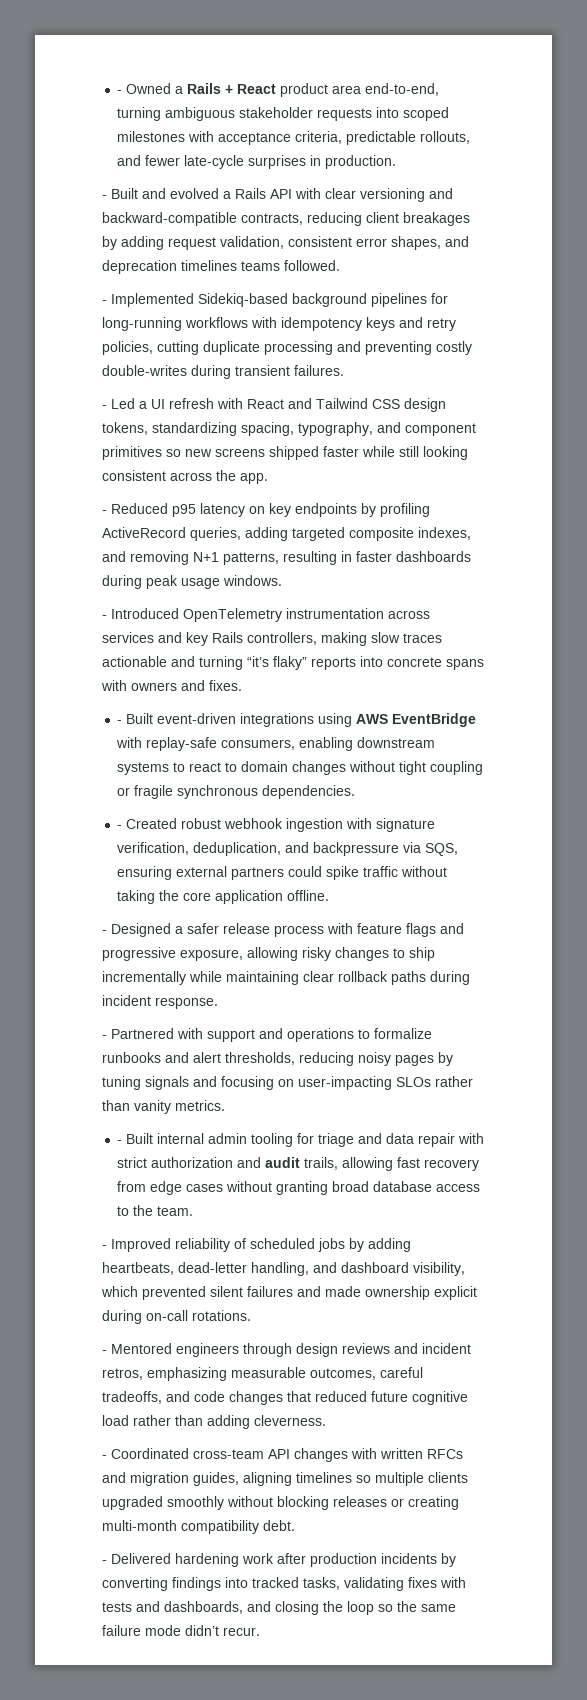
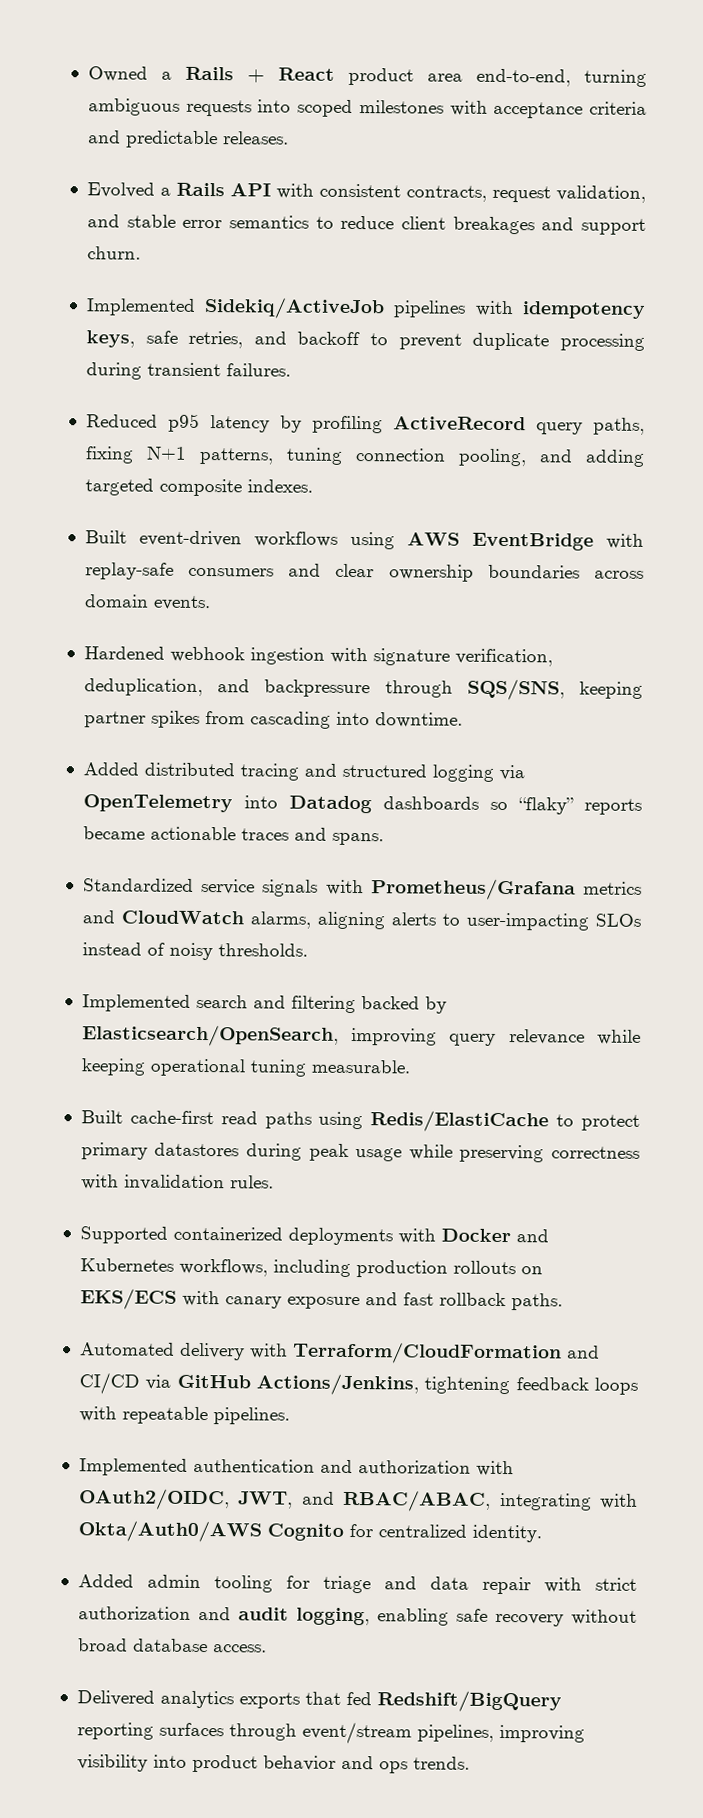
- - Owned a Rails + React product area end-to-end, turning ambiguous stakeholder requests into scoped milestones with acceptance criteria, predictable rollouts, and fewer late-cycle surprises in production.
- - Built and evolved a Rails API with clear versioning and backward-compatible contracts, reducing client breakages by adding request validation, consistent error shapes, and deprecation timelines teams followed.
- - Implemented Sidekiq-based background pipelines for long-running workflows with idempotency keys and retry policies, cutting duplicate processing and preventing costly double-writes during transient failures.
- - Led a UI refresh with React and Tailwind CSS design tokens, standardizing spacing, typography, and component primitives so new screens shipped faster while still looking consistent across the app.
- - Reduced p95 latency on key endpoints by profiling ActiveRecord queries, adding targeted composite indexes, and removing N+1 patterns, resulting in faster dashboards during peak usage windows.
- - Introduced OpenTelemetry instrumentation across services and key Rails controllers, making slow traces actionable and turning “it’s flaky” reports into concrete spans with owners and fixes.
- - Built event-driven integrations using AWS EventBridge with replay-safe consumers, enabling downstream systems to react to domain changes without tight coupling or fragile synchronous dependencies.
- - Created robust webhook ingestion with signature verification, deduplication, and backpressure via SQS, ensuring external partners could spike traffic without taking the core application offline.
- - Designed a safer release process with feature flags and progressive exposure, allowing risky changes to ship incrementally while maintaining clear rollback paths during incident response.
- - Partnered with support and operations to formalize runbooks and alert thresholds, reducing noisy pages by tuning signals and focusing on user-impacting SLOs rather than vanity metrics.
- - Built internal admin tooling for triage and data repair with strict authorization and audit trails, allowing fast recovery from edge cases without granting broad database access to the team.
- - Improved reliability of scheduled jobs by adding heartbeats, dead-letter handling, and dashboard visibility, which prevented silent failures and made ownership explicit during on-call rotations.
- - Mentored engineers through design reviews and incident retros, emphasizing measurable outcomes, careful tradeoffs, and code changes that reduced future cognitive load rather than adding cleverness.
- - Coordinated cross-team API changes with written RFCs and migration guides, aligning timelines so multiple clients upgraded smoothly without blocking releases or creating multi-month compatibility debt.
- - Delivered hardening work after production incidents by converting findings into tracked tasks, validating fixes with tests and dashboards, and closing the loop so the same failure mode didn’t recur.
+ Owned a Rails + React product area end-to-end, turning ambiguous requests into scoped milestones with acceptance criteria and predictable releases.
+ Evolved a Rails API with consistent contracts, request validation, and stable error semantics to reduce client breakages and support churn.
+ Implemented Sidekiq/ActiveJob pipelines with idempotency keys, safe retries, and backoff to prevent duplicate processing during transient failures.
+ Reduced p95 latency by profiling ActiveRecord query paths, fixing N+1 patterns, tuning connection pooling, and adding targeted composite indexes.
+ Built event-driven workflows using AWS EventBridge with replay-safe consumers and clear ownership boundaries across domain events.
+ Hardened webhook ingestion with signature verification, deduplication, and backpressure through SQS/SNS, keeping partner spikes from cascading into downtime.
+ Added distributed tracing and structured logging via OpenTelemetry into Datadog dashboards so “flaky” reports became actionable traces and spans.
+ Standardized service signals with Prometheus/Grafana metrics and CloudWatch alarms, aligning alerts to user-impacting SLOs instead of noisy thresholds.
+ Implemented search and filtering backed by Elasticsearch/OpenSearch, improving query relevance while keeping operational tuning measurable.
+ Built cache-first read paths using Redis/ElastiCache to protect primary datastores during peak usage while preserving correctness with invalidation rules.
+ Supported containerized deployments with Docker and Kubernetes workflows, including production rollouts on EKS/ECS with canary exposure and fast rollback paths.
+ Automated delivery with Terraform/CloudFormation and CI/CD via GitHub Actions/Jenkins, tightening feedback loops with repeatable pipelines.
+ Implemented authentication and authorization with OAuth2/OIDC, JWT, and RBAC/ABAC, integrating with Okta/Auth0/AWS Cognito for centralized identity.
+ Added admin tooling for triage and data repair with strict authorization and audit logging, enabling safe recovery without broad database access.
+ Delivered analytics exports that fed Redshift/BigQuery reporting surfaces through event/stream pipelines, improving visibility into product behavior and ops trends.

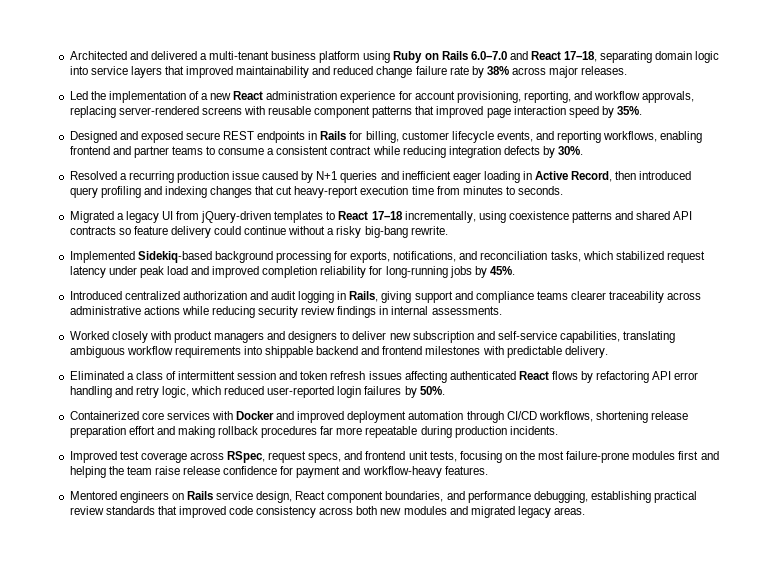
- Owned a Rails + React product area end-to-end, turning ambiguous requests into scoped milestones with acceptance criteria and predictable releases.
- Evolved a Rails API with consistent contracts, request validation, and stable error semantics to reduce client breakages and support churn.
- Implemented Sidekiq/ActiveJob pipelines with idempotency keys, safe retries, and backoff to prevent duplicate processing during transient failures.
- Reduced p95 latency by profiling ActiveRecord query paths, fixing N+1 patterns, tuning connection pooling, and adding targeted composite indexes.
- Built event-driven workflows using AWS EventBridge with replay-safe consumers and clear ownership boundaries across domain events.
- Hardened webhook ingestion with signature verification, deduplication, and backpressure through SQS/SNS, keeping partner spikes from cascading into downtime.
- Added distributed tracing and structured logging via OpenTelemetry into Datadog dashboards so “flaky” reports became actionable traces and spans.
- Standardized service signals with Prometheus/Grafana metrics and CloudWatch alarms, aligning alerts to user-impacting SLOs instead of noisy thresholds.
- Implemented search and filtering backed by Elasticsearch/OpenSearch, improving query relevance while keeping operational tuning measurable.
- Built cache-first read paths using Redis/ElastiCache to protect primary datastores during peak usage while preserving correctness with invalidation rules.
- Supported containerized deployments with Docker and Kubernetes workflows, including production rollouts on EKS/ECS with canary exposure and fast rollback paths.
- Automated delivery with Terraform/CloudFormation and CI/CD via GitHub Actions/Jenkins, tightening feedback loops with repeatable pipelines.
- Implemented authentication and authorization with OAuth2/OIDC, JWT, and RBAC/ABAC, integrating with Okta/Auth0/AWS Cognito for centralized identity.
- Added admin tooling for triage and data repair with strict authorization and audit logging, enabling safe recovery without broad database access.
- Delivered analytics exports that fed Redshift/BigQuery reporting surfaces through event/stream pipelines, improving visibility into product behavior and ops trends.
+ Architected and delivered a multi-tenant business platform using Ruby on Rails 6.0–7.0 and React 17–18, separating domain logic into service layers that improved maintainability and reduced change failure rate by 38% across major releases.
+ Led the implementation of a new React administration experience for account provisioning, reporting, and workflow approvals, replacing server-rendered screens with reusable component patterns that improved page interaction speed by 35%.
+ Designed and exposed secure REST endpoints in Rails for billing, customer lifecycle events, and reporting workflows, enabling frontend and partner teams to consume a consistent contract while reducing integration defects by 30%.
+ Resolved a recurring production issue caused by N+1 queries and inefficient eager loading in Active Record, then introduced query profiling and indexing changes that cut heavy-report execution time from minutes to seconds.
+ Migrated a legacy UI from jQuery-driven templates to React 17–18 incrementally, using coexistence patterns and shared API contracts so feature delivery could continue without a risky big-bang rewrite.
+ Implemented Sidekiq-based background processing for exports, notifications, and reconciliation tasks, which stabilized request latency under peak load and improved completion reliability for long-running jobs by 45%.
+ Introduced centralized authorization and audit logging in Rails, giving support and compliance teams clearer traceability across administrative actions while reducing security review findings in internal assessments.
+ Worked closely with product managers and designers to deliver new subscription and self-service capabilities, translating ambiguous workflow requirements into shippable backend and frontend milestones with predictable delivery.
+ Eliminated a class of intermittent session and token refresh issues affecting authenticated React flows by refactoring API error handling and retry logic, which reduced user-reported login failures by 50%.
+ Containerized core services with Docker and improved deployment automation through CI/CD workflows, shortening release preparation effort and making rollback procedures far more repeatable during production incidents.
+ Improved test coverage across RSpec, request specs, and frontend unit tests, focusing on the most failure-prone modules first and helping the team raise release confidence for payment and workflow-heavy features.
+ Mentored engineers on Rails service design, React component boundaries, and performance debugging, establishing practical review standards that improved code consistency across both new modules and migrated legacy areas.

